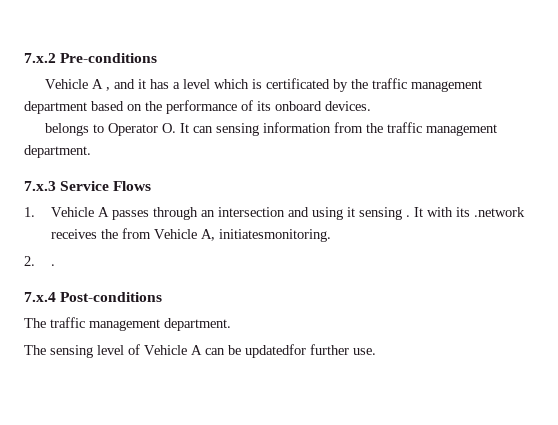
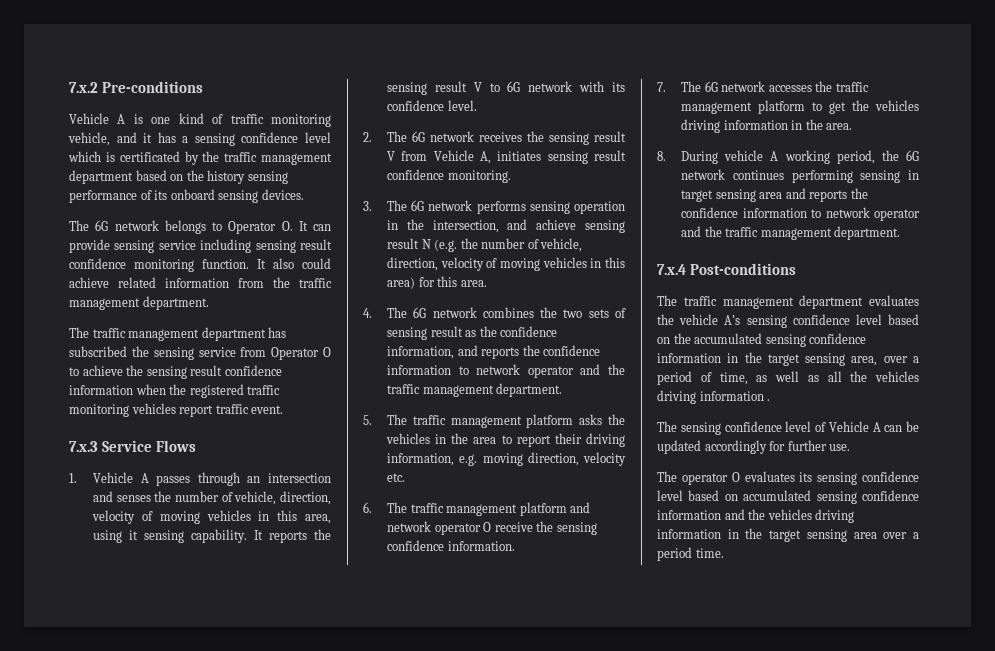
- Vehicle A , and it has a level which is certificated by the traffic management department based on the performance of its onboard devices.
+ Vehicle A is one kind of traffic monitoring vehicle, and it has a sensing confidence level which is certificated by the traffic management department based on the history sensing performance of its onboard sensing devices.
- belongs to Operator O. It can sensing information from the traffic management department.
+ The 6G network belongs to Operator O. It can provide sensing service including sensing result confidence monitoring function. It also could achieve related information from the traffic management department.
+ The traffic management department has subscribed the sensing service from Operator O to achieve the sensing result confidence information when the registered traffic monitoring vehicles report traffic event.
- 1. Vehicle A passes through an intersection and using it sensing . It with its .network receives the from Vehicle A, initiatesmonitoring.
- 2. .
+ 1. Vehicle A passes through an intersection and senses the number of vehicle, direction, velocity of moving vehicles in this area, using it sensing capability. It reports the sensing result V to 6G network with its confidence level.
+ 2. The 6G network receives the sensing result V from Vehicle A, initiates sensing result confidence monitoring.
+ 3. The 6G network performs sensing operation in the intersection, and achieve sensing result N (e.g. the number of vehicle, direction, velocity of moving vehicles in this area) for this area.
+ 4. The 6G network combines the two sets of sensing result as the confidence information, and reports the confidence information to network operator and the traffic management department.
+ 5. The traffic management platform asks the vehicles in the area to report their driving information, e.g. moving direction, velocity etc.
+ 6. The traffic management platform and network operator O receive the sensing confidence information.
+ 7. The 6G network accesses the traffic management platform to get the vehicles driving information in the area.
+ 8. During vehicle A working period, the 6G network continues performing sensing in target sensing area and reports the confidence information to network operator and the traffic management department.
- The traffic management department.
+ The traffic management department evaluates the vehicle A’s sensing confidence level based on the accumulated sensing confidence information in the target sensing area, over a period of time, as well as all the vehicles driving information .
- The sensing level of Vehicle A can be updatedfor further use.
+ The sensing confidence level of Vehicle A can be updated accordingly for further use.
+ The operator O evaluates its sensing confidence level based on accumulated sensing confidence information and the vehicles driving information in the target sensing area over a period time.

